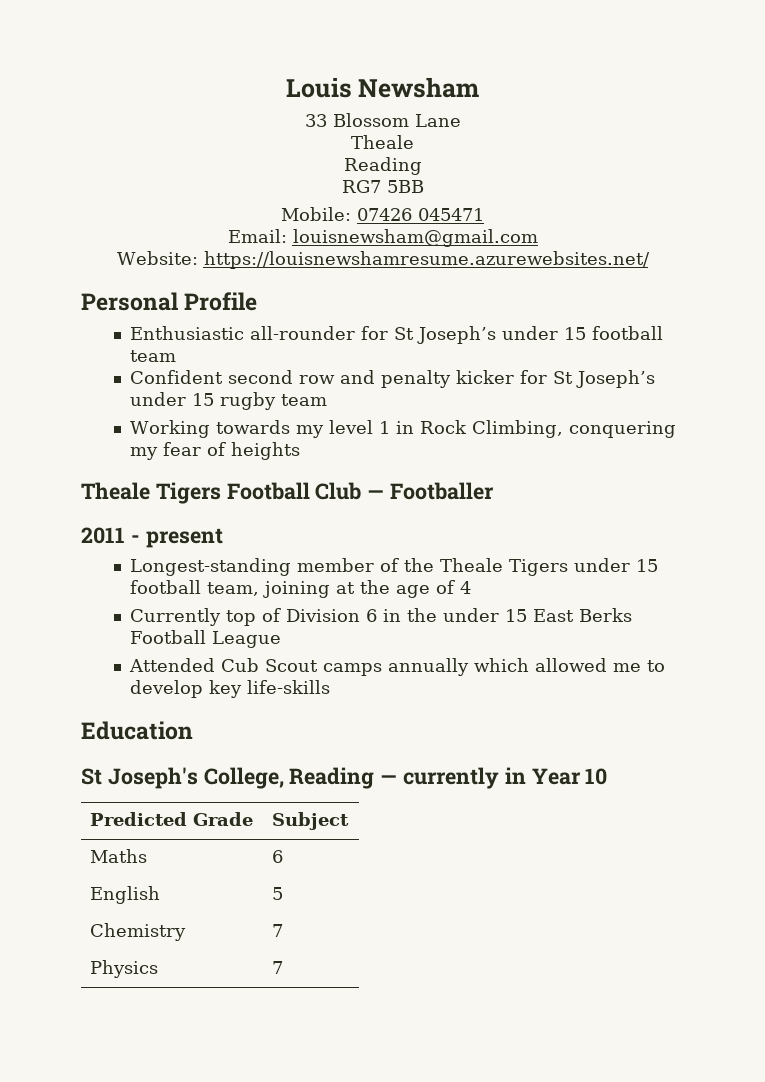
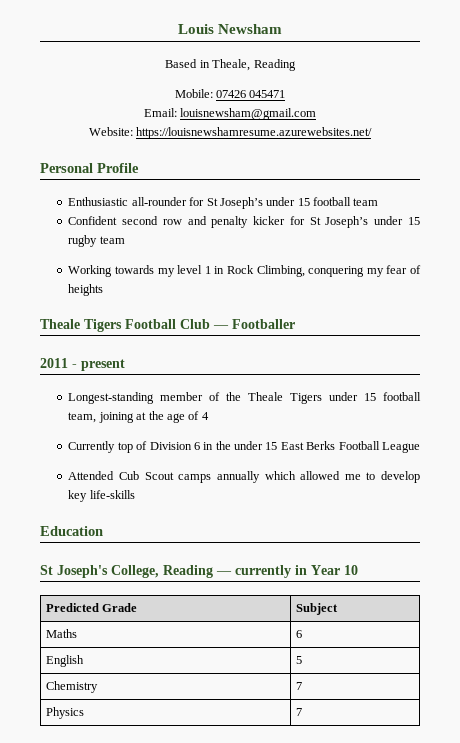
- 33 Blossom Lane
- Theale
- Reading
- RG7 5BB
+ Based in Theale, Reading

